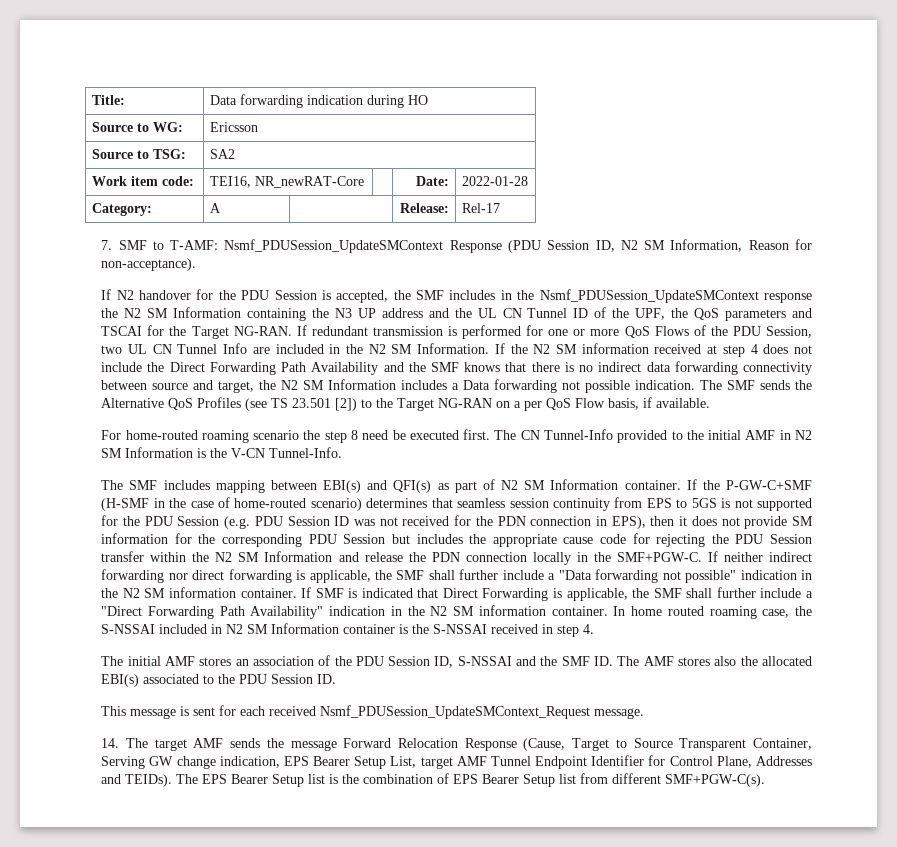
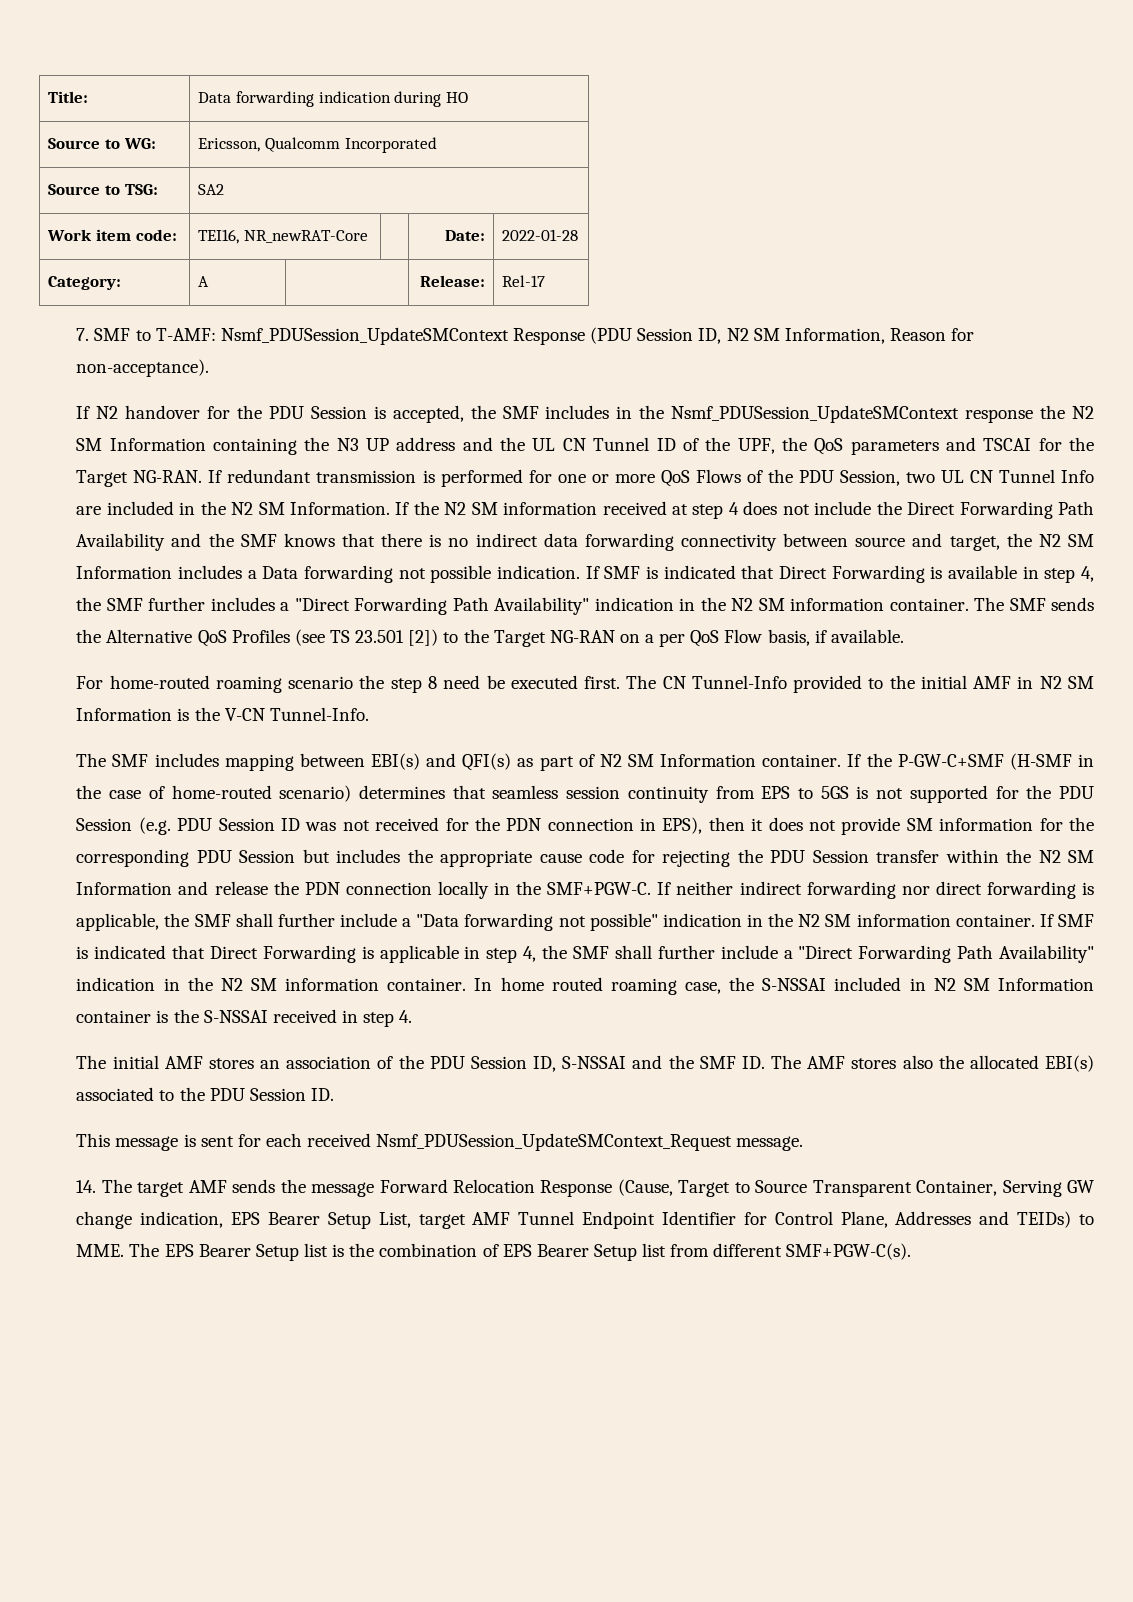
- Source to WG: | Ericsson
+ Source to WG: | Ericsson, Qualcomm Incorporated
+ If SMF is indicated that Direct Forwarding is available in step 4, the SMF further includes a "Direct Forwarding Path Availability" indication in the N2 SM information container.
- If SMF is indicated that Direct Forwarding is applicable, the SMF shall further include a "Direct Forwarding Path Availability" indication in the N2 SM information container.
+ If SMF is indicated that Direct Forwarding is applicable in step 4, the SMF shall further include a "Direct Forwarding Path Availability" indication in the N2 SM information container.
- 14. The target AMF sends the message Forward Relocation Response (Cause, Target to Source Transparent Container, Serving GW change indication, EPS Bearer Setup List, target AMF Tunnel Endpoint Identifier for Control Plane, Addresses and TEIDs). The EPS Bearer Setup list is the combination of EPS Bearer Setup list from different SMF+PGW-C(s).
+ 14. The target AMF sends the message Forward Relocation Response (Cause, Target to Source Transparent Container, Serving GW change indication, EPS Bearer Setup List, target AMF Tunnel Endpoint Identifier for Control Plane, Addresses and TEIDs) to MME. The EPS Bearer Setup list is the combination of EPS Bearer Setup list from different SMF+PGW-C(s).

